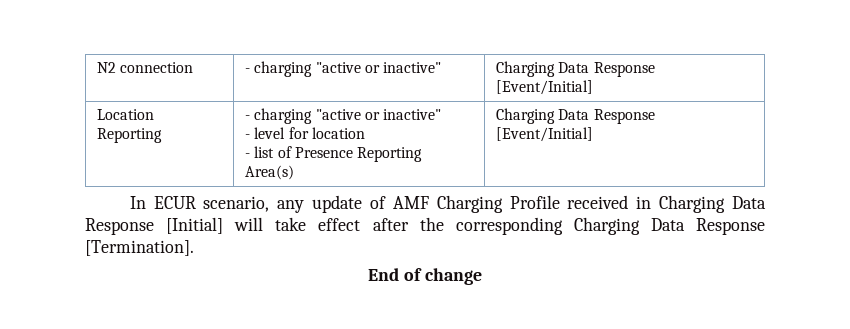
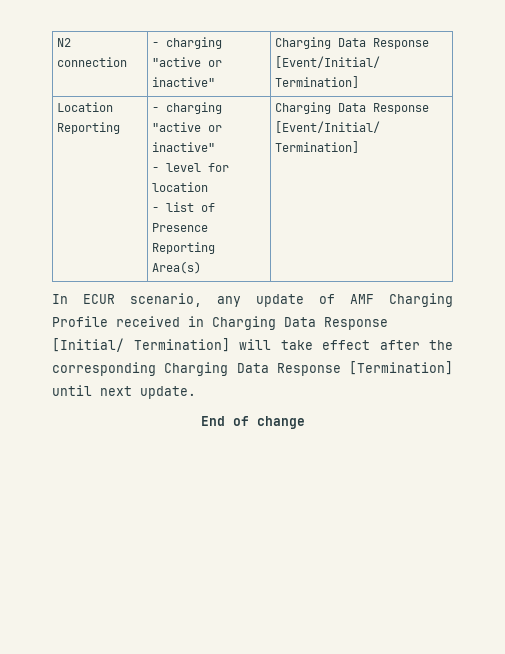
- N2 connection | - charging "active or inactive" | Charging Data Response [Event/Initial]
+ N2 connection | - charging "active or inactive" | Charging Data Response [Event/Initial/ Termination]
  Location Reporting | - charging "active or inactive"
  - level for location
- - list of Presence Reporting Area(s) | Charging Data Response [Event/Initial]
+ - list of Presence Reporting Area(s) | Charging Data Response [Event/Initial/ Termination]
- In ECUR scenario, any update of AMF Charging Profile received in Charging Data Response [Initial] will take effect after the corresponding Charging Data Response [Termination].
+ In ECUR scenario, any update of AMF Charging Profile received in Charging Data Response [Initial/ Termination] will take effect after the corresponding Charging Data Response [Termination] until next update.

